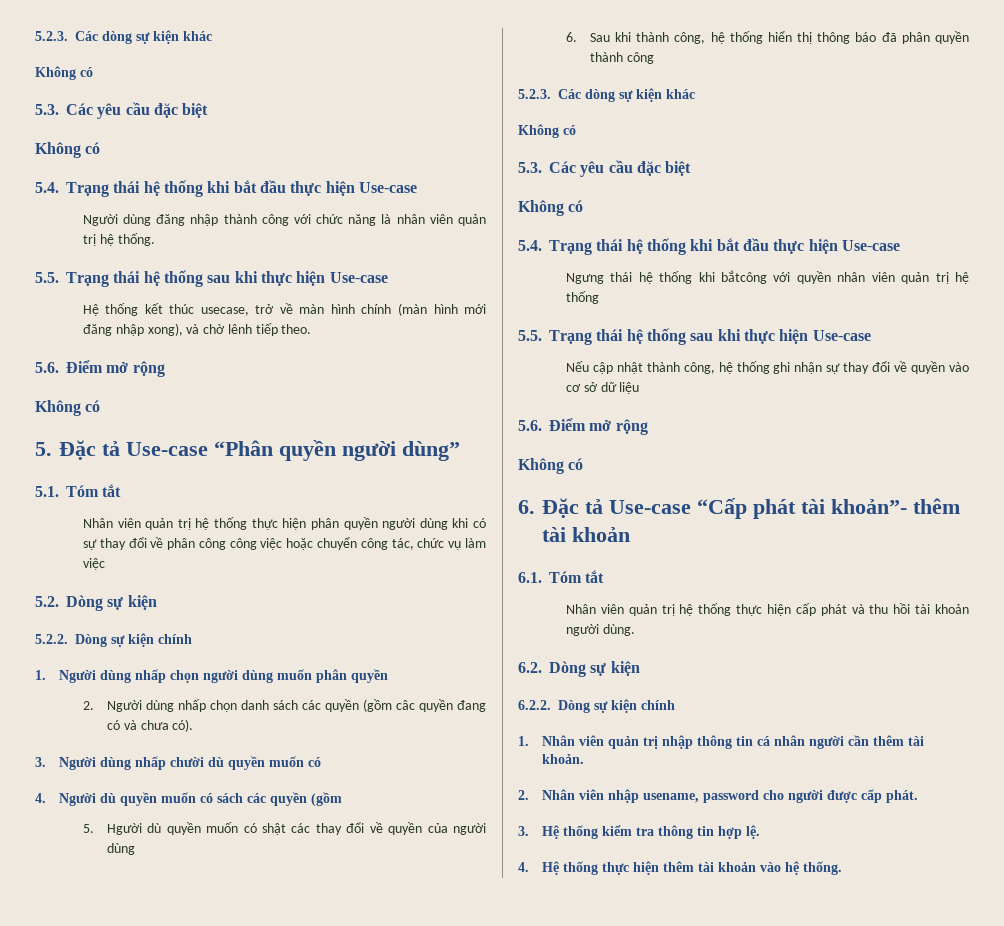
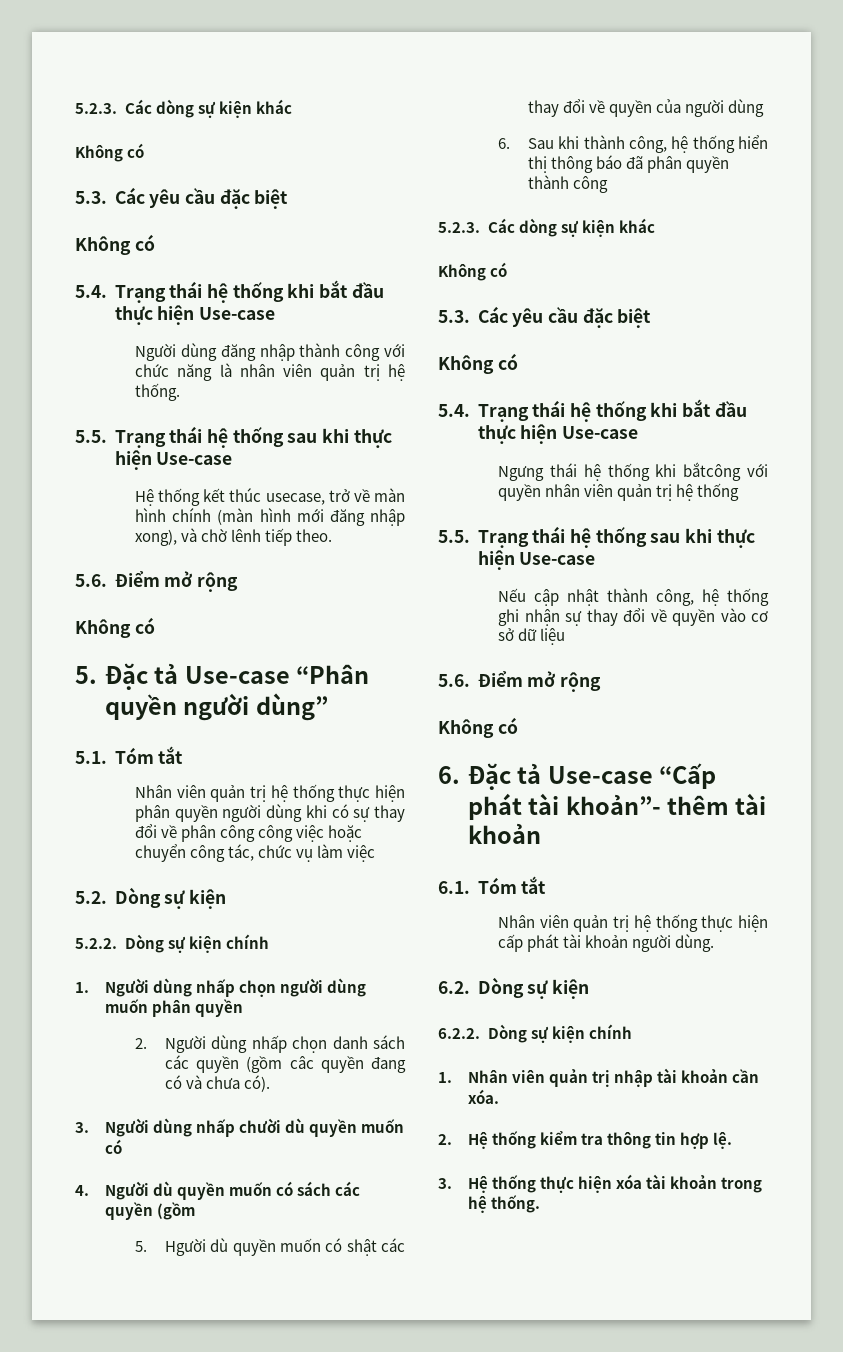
- Nhân viên quản trị hệ thống thực hiện cấp phát và thu hồi tài khoản người dùng.
+ Nhân viên quản trị hệ thống thực hiện cấp phát tài khoản người dùng.
- 1. Nhân viên quản trị nhập thông tin cá nhân người cần thêm tài khoản.
- 2. Nhân viên nhập usename, password cho người được cấp phát.
- 3. Hệ thống kiểm tra thông tin hợp lệ.
+ 1. Nhân viên quản trị nhập tài khoản cần xóa.
+ 2. Hệ thống kiểm tra thông tin hợp lệ.
- 4. Hệ thống thực hiện thêm tài khoản vào hệ thống.
+ 3. Hệ thống thực hiện xóa tài khoản trong hệ thống.

